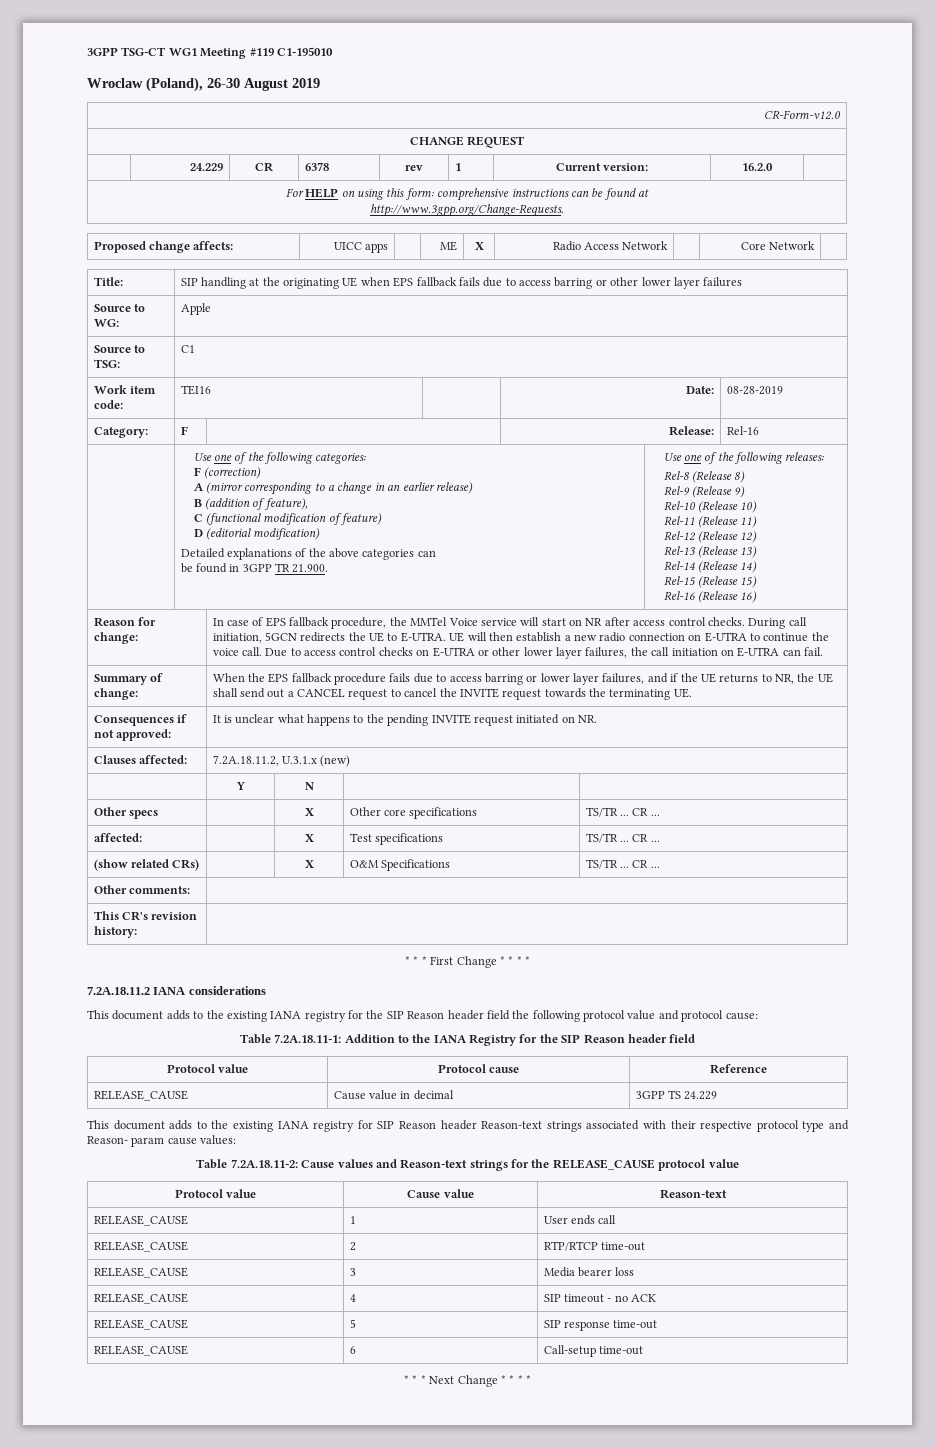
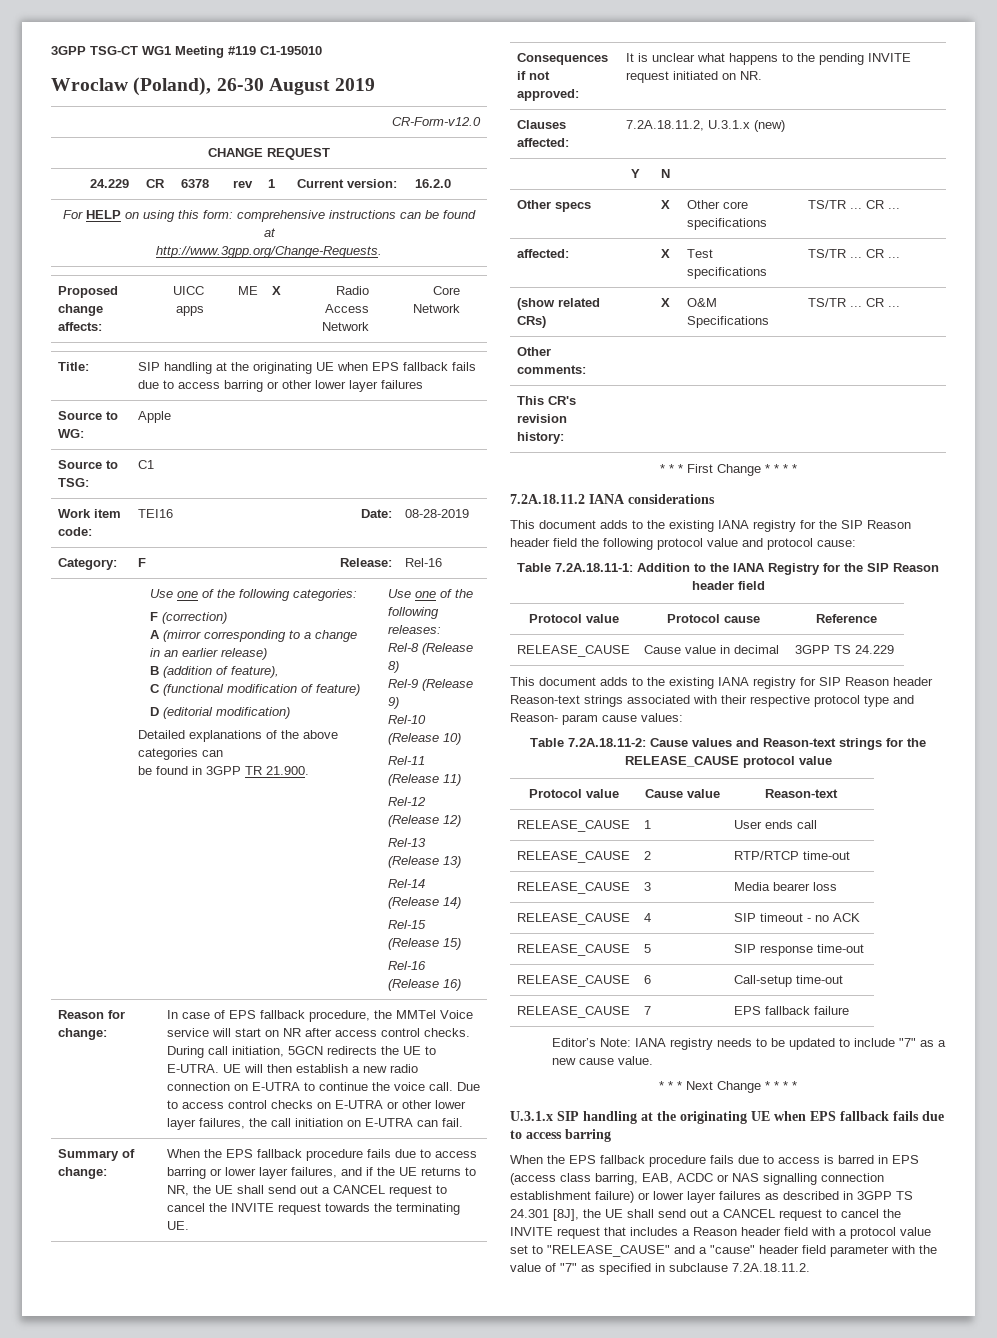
+ RELEASE_CAUSE | 7 | EPS fallback failure
+ Editor’s Note: IANA registry needs to be updated to include "7" as a new cause value.
+ U.3.1.x SIP handling at the originating UE when EPS fallback fails due to access barring
+ When the EPS fallback procedure fails due to access is barred in EPS (access class barring, EAB, ACDC or NAS signalling connection establishment failure) or lower layer failures as described in 3GPP TS 24.301 [8J], the UE shall send out a CANCEL request to cancel the INVITE request that includes a Reason header field with a protocol value set to "RELEASE_CAUSE" and a "cause" header field parameter with the value of "7" as specified in subclause 7.2A.18.11.2.

